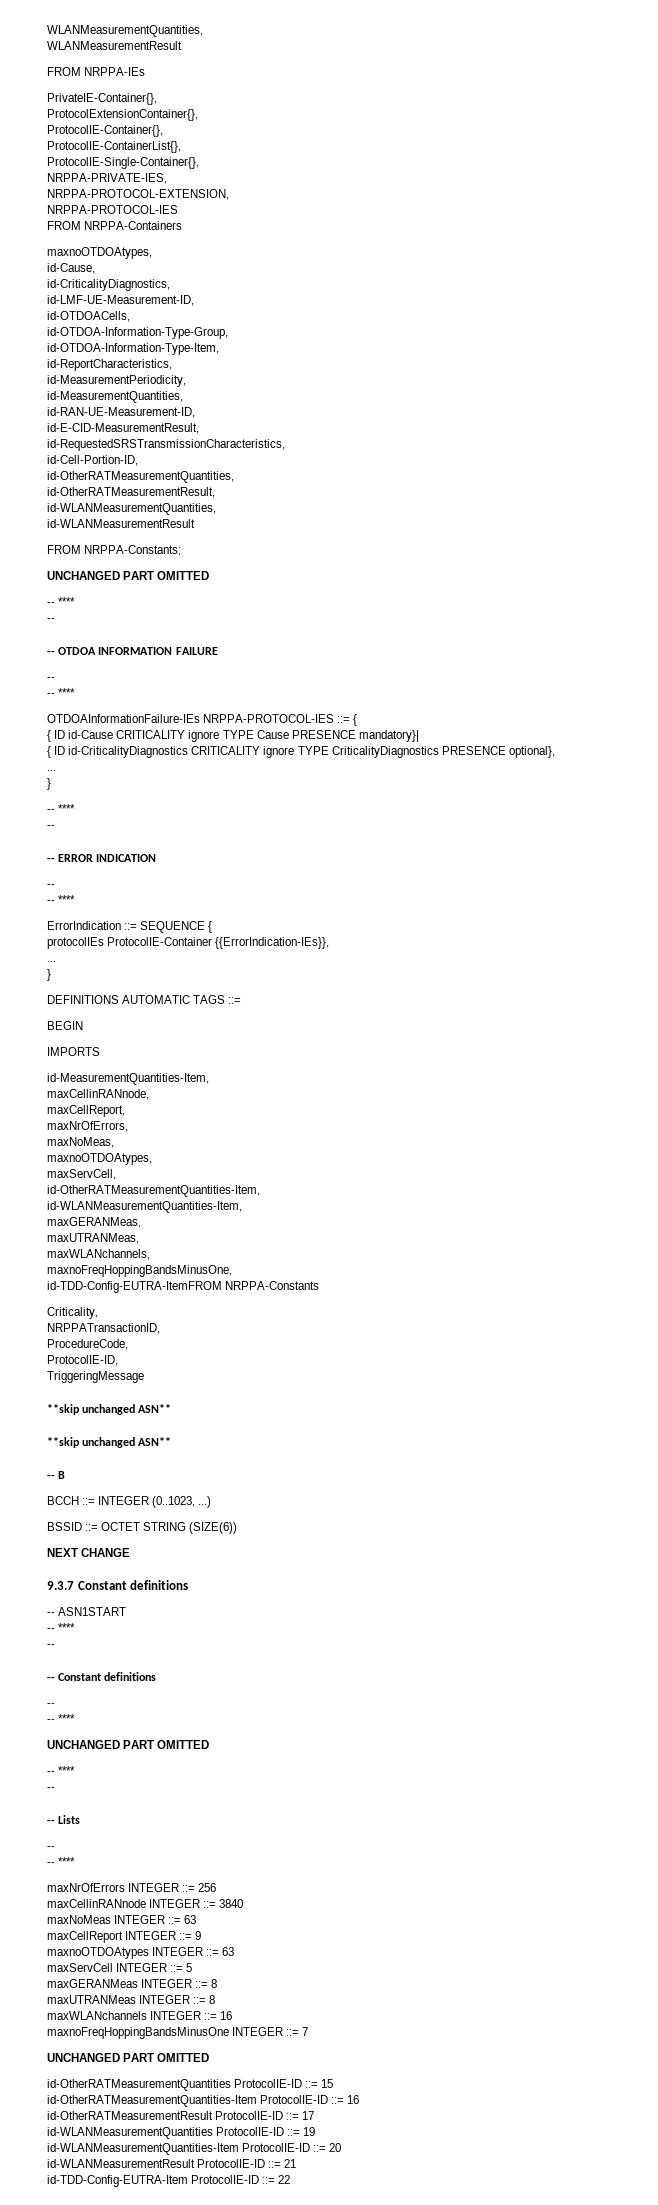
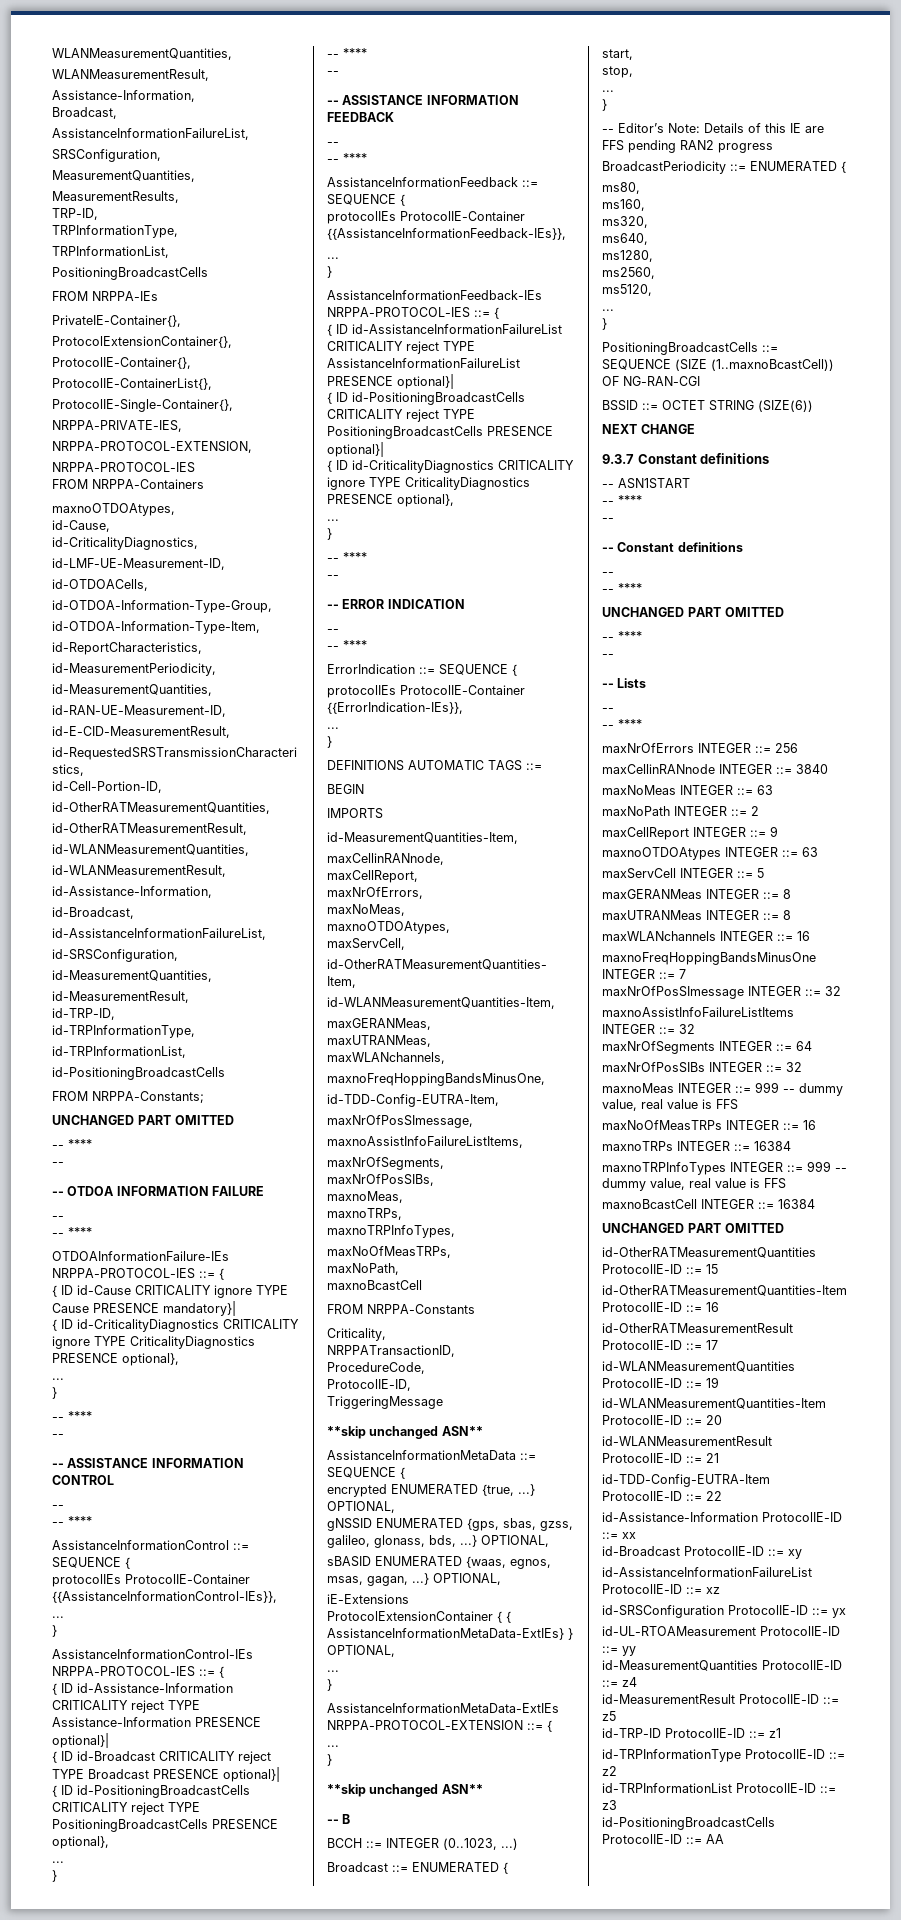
- WLANMeasurementResult
+ WLANMeasurementResult,
+ Assistance-Information,
+ Broadcast,
+ AssistanceInformationFailureList,
+ SRSConfiguration,
+ MeasurementQuantities,
+ MeasurementResults,
+ TRP-ID,
+ TRPInformationType,
+ TRPInformationList,
+ PositioningBroadcastCells
  id-WLANMeasurementQuantities,
- id-WLANMeasurementResult
+ id-WLANMeasurementResult,
+ id-Assistance-Information,
+ id-Broadcast,
+ id-AssistanceInformationFailureList,
+ id-SRSConfiguration,
+ id-MeasurementQuantities,
+ id-MeasurementResult,
+ id-TRP-ID,
+ id-TRPInformationType,
+ id-TRPInformationList,
+ id-PositioningBroadcastCells
+ -- ASSISTANCE INFORMATION CONTROL
+ --
+ -- ****
+ AssistanceInformationControl ::= SEQUENCE {
+ protocolIEs ProtocolIE-Container {{AssistanceInformationControl-IEs}},
+ ...
+ }
+ AssistanceInformationControl-IEs NRPPA-PROTOCOL-IES ::= {
+ { ID id-Assistance-Information CRITICALITY reject TYPE Assistance-Information PRESENCE optional}|
+ { ID id-Broadcast CRITICALITY reject TYPE Broadcast PRESENCE optional}|
+ { ID id-PositioningBroadcastCells CRITICALITY reject TYPE PositioningBroadcastCells PRESENCE optional},
+ ...
+ }
+ -- ****
+ --
+ -- ASSISTANCE INFORMATION FEEDBACK
+ --
+ -- ****
+ AssistanceInformationFeedback ::= SEQUENCE {
+ protocolIEs ProtocolIE-Container {{AssistanceInformationFeedback-IEs}},
+ ...
+ }
+ AssistanceInformationFeedback-IEs NRPPA-PROTOCOL-IES ::= {
+ { ID id-AssistanceInformationFailureList CRITICALITY reject TYPE AssistanceInformationFailureList PRESENCE optional}|
+ { ID id-PositioningBroadcastCells CRITICALITY reject TYPE PositioningBroadcastCells PRESENCE optional}|
+ { ID id-CriticalityDiagnostics CRITICALITY ignore TYPE CriticalityDiagnostics PRESENCE optional},
+ ...
+ }
+ -- ****
+ --
- id-TDD-Config-EUTRA-ItemFROM NRPPA-Constants
+ id-TDD-Config-EUTRA-Item,
+ maxNrOfPosSImessage,
+ maxnoAssistInfoFailureListItems,
+ maxNrOfSegments,
+ maxNrOfPosSIBs,
+ maxnoMeas,
+ maxnoTRPs,
+ maxnoTRPInfoTypes,
+ maxNoOfMeasTRPs,
+ maxNoPath,
+ maxnoBcastCell
+ FROM NRPPA-Constants
+ AssistanceInformationMetaData ::= SEQUENCE {
+ encrypted ENUMERATED {true, ...} OPTIONAL,
+ gNSSID ENUMERATED {gps, sbas, gzss, galileo, glonass, bds, ...} OPTIONAL,
+ sBASID ENUMERATED {waas, egnos, msas, gagan, ...} OPTIONAL,
+ iE-Extensions ProtocolExtensionContainer { { AssistanceInformationMetaData-ExtIEs} } OPTIONAL,
+ ...
+ }
+ AssistanceInformationMetaData-ExtIEs NRPPA-PROTOCOL-EXTENSION ::= {
+ ...
+ }
+ Broadcast ::= ENUMERATED {
+ start,
+ stop,
+ ...
+ }
+ -- Editor’s Note: Details of this IE are FFS pending RAN2 progress
+ BroadcastPeriodicity ::= ENUMERATED {
+ ms80,
+ ms160,
+ ms320,
+ ms640,
+ ms1280,
+ ms2560,
+ ms5120,
+ ...
+ }
+ PositioningBroadcastCells ::= SEQUENCE (SIZE (1..maxnoBcastCell)) OF NG-RAN-CGI
+ maxNoPath INTEGER ::= 2
+ maxNrOfPosSImessage INTEGER ::= 32
+ maxnoAssistInfoFailureListItems INTEGER ::= 32
+ maxNrOfSegments INTEGER ::= 64
+ maxNrOfPosSIBs INTEGER ::= 32
+ maxnoMeas INTEGER ::= 999 -- dummy value, real value is FFS
+ maxNoOfMeasTRPs INTEGER ::= 16
+ maxnoTRPs INTEGER ::= 16384
+ maxnoTRPInfoTypes INTEGER ::= 999 -- dummy value, real value is FFS
+ maxnoBcastCell INTEGER ::= 16384
+ id-Assistance-Information ProtocolIE-ID ::= xx
+ id-Broadcast ProtocolIE-ID ::= xy
+ id-AssistanceInformationFailureList ProtocolIE-ID ::= xz
+ id-SRSConfiguration ProtocolIE-ID ::= yx
+ id-UL-RTOAMeasurement ProtocolIE-ID ::= yy
+ id-MeasurementQuantities ProtocolIE-ID ::= z4
+ id-MeasurementResult ProtocolIE-ID ::= z5
+ id-TRP-ID ProtocolIE-ID ::= z1
+ id-TRPInformationType ProtocolIE-ID ::= z2
+ id-TRPInformationList ProtocolIE-ID ::= z3
+ id-PositioningBroadcastCells ProtocolIE-ID ::= AA

